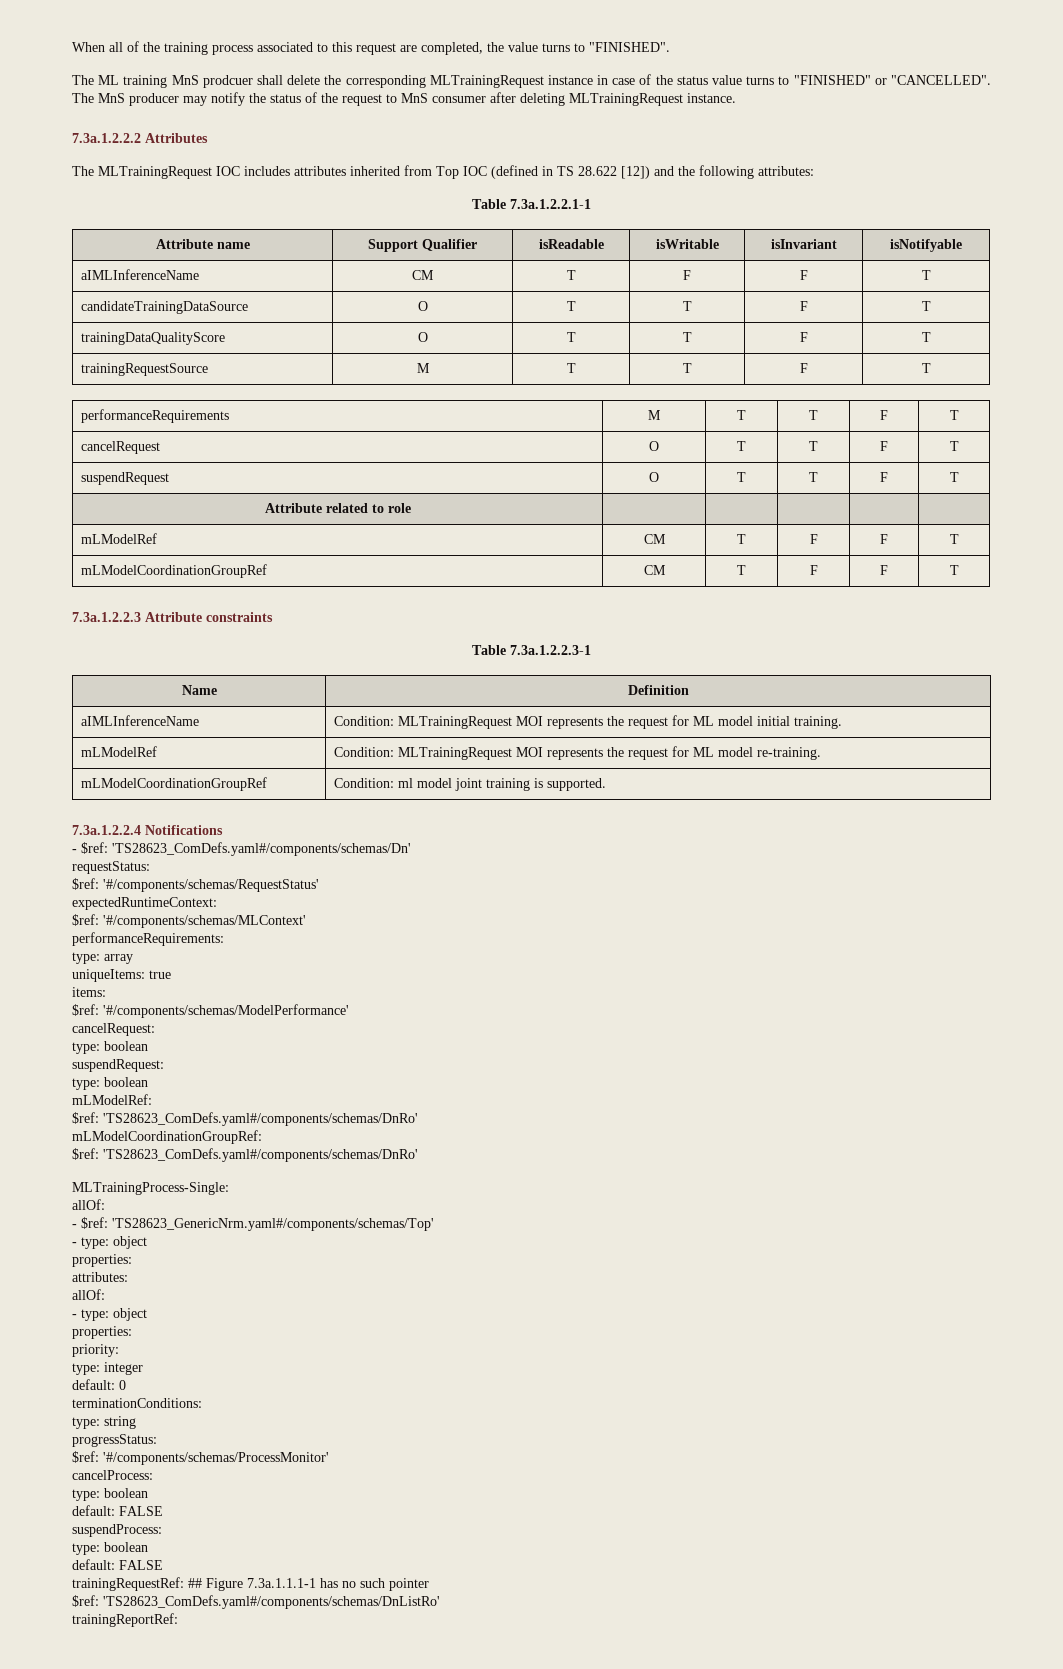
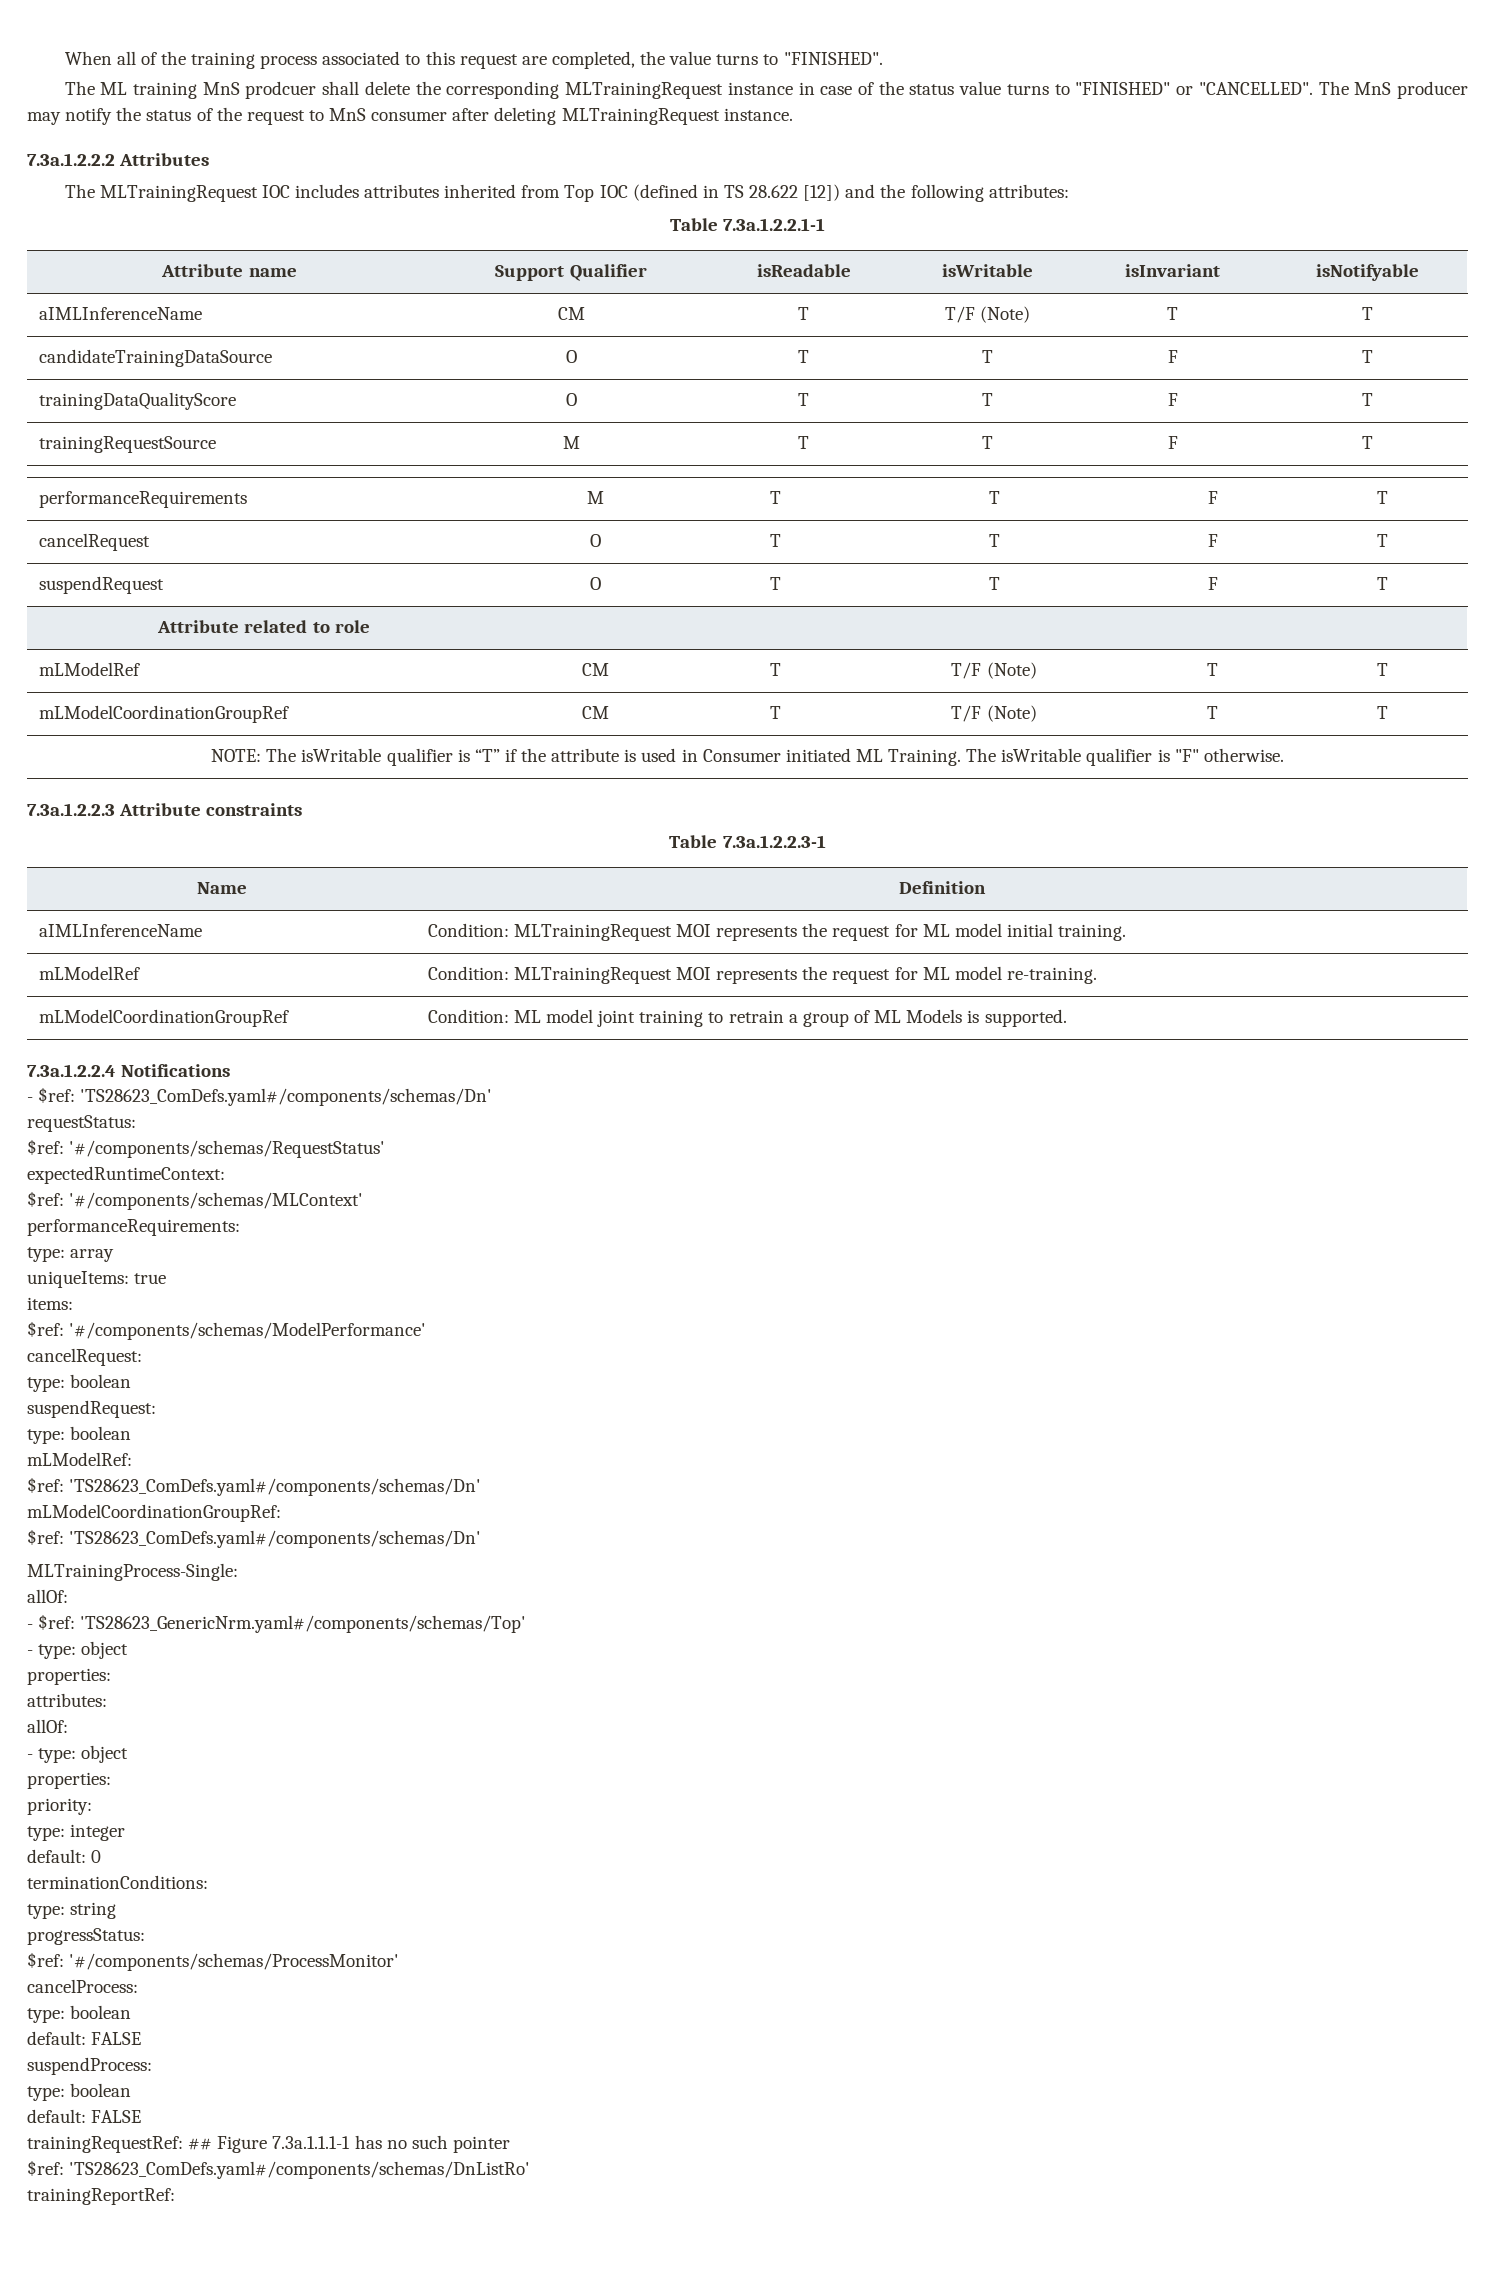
- aIMLInferenceName | CM | T | F | F | T
+ aIMLInferenceName | CM | T | T/F (Note) | T | T
- mLModelRef | CM | T | F | F | T
+ mLModelRef | CM | T | T/F (Note) | T | T
- mLModelCoordinationGroupRef | CM | T | F | F | T
+ mLModelCoordinationGroupRef | CM | T | T/F (Note) | T | T
+ NOTE: The isWritable qualifier is “T” if the attribute is used in Consumer initiated ML Training. The isWritable qualifier is "F" otherwise.
- mLModelCoordinationGroupRef | Condition: ml model joint training is supported.
+ mLModelCoordinationGroupRef | Condition: ML model joint training to retrain a group of ML Models is supported.
  mLModelRef:
- $ref: 'TS28623_ComDefs.yaml#/components/schemas/DnRo'
+ $ref: 'TS28623_ComDefs.yaml#/components/schemas/Dn'
  mLModelCoordinationGroupRef:
- $ref: 'TS28623_ComDefs.yaml#/components/schemas/DnRo'
+ $ref: 'TS28623_ComDefs.yaml#/components/schemas/Dn'

